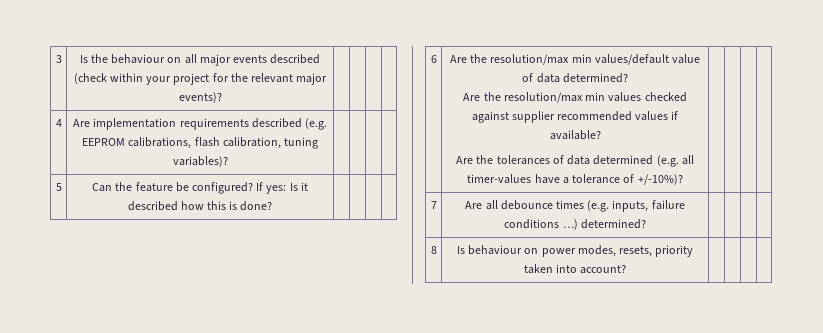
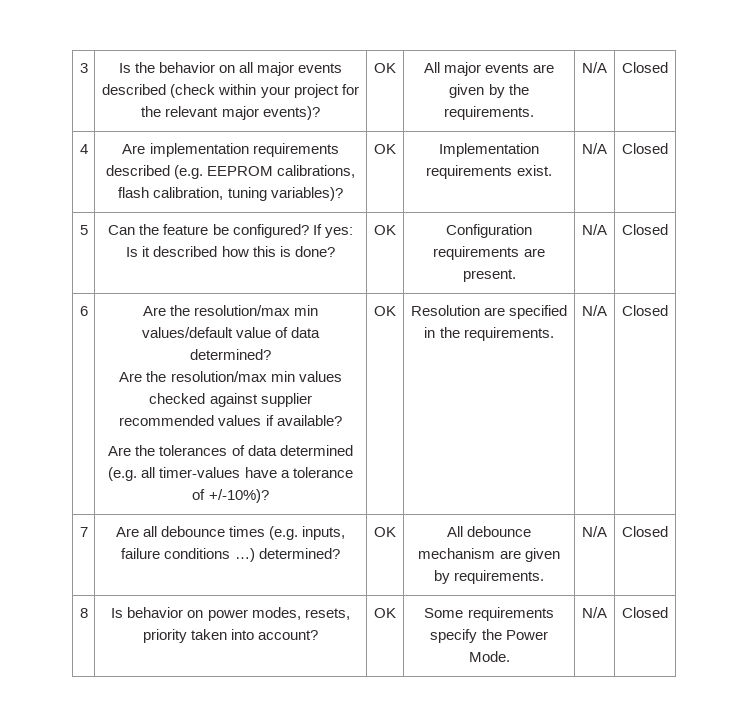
- 3 | Is the behaviour on all major events described (check within your project for the relevant major events)? | | | |
+ 3 | Is the behavior on all major events described (check within your project for the relevant major events)? | OK | All major events are given by the requirements. | N/A | Closed
- 4 | Are implementation requirements described (e.g. EEPROM calibrations, flash calibration, tuning variables)? | | | |
+ 4 | Are implementation requirements described (e.g. EEPROM calibrations, flash calibration, tuning variables)? | OK | Implementation requirements exist. | N/A | Closed
- 5 | Can the feature be configured? If yes: Is it described how this is done? | | | |
+ 5 | Can the feature be configured? If yes: Is it described how this is done? | OK | Configuration requirements are present. | N/A | Closed
+ OK | Resolution are specified in the requirements. | N/A | Closed
- 7 | Are all debounce times (e.g. inputs, failure conditions …) determined? | | | |
+ 7 | Are all debounce times (e.g. inputs, failure conditions …) determined? | OK | All debounce mechanism are given by requirements. | N/A | Closed
- 8 | Is behaviour on power modes, resets, priority taken into account? | | | |
+ 8 | Is behavior on power modes, resets, priority taken into account? | OK | Some requirements specify the Power Mode. | N/A | Closed

